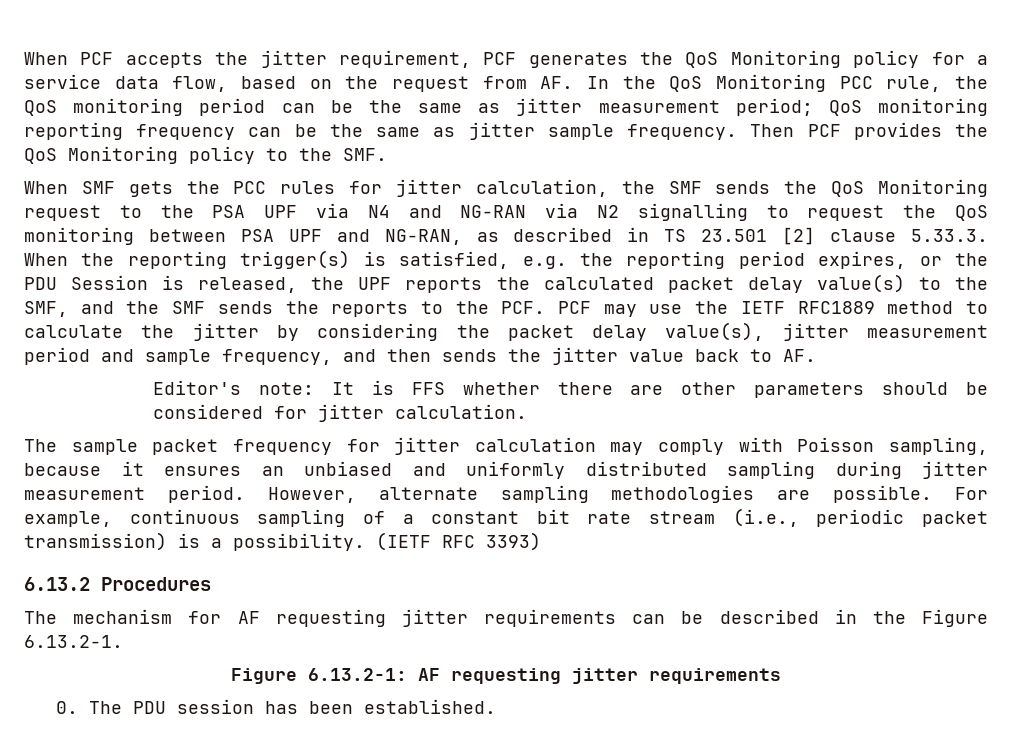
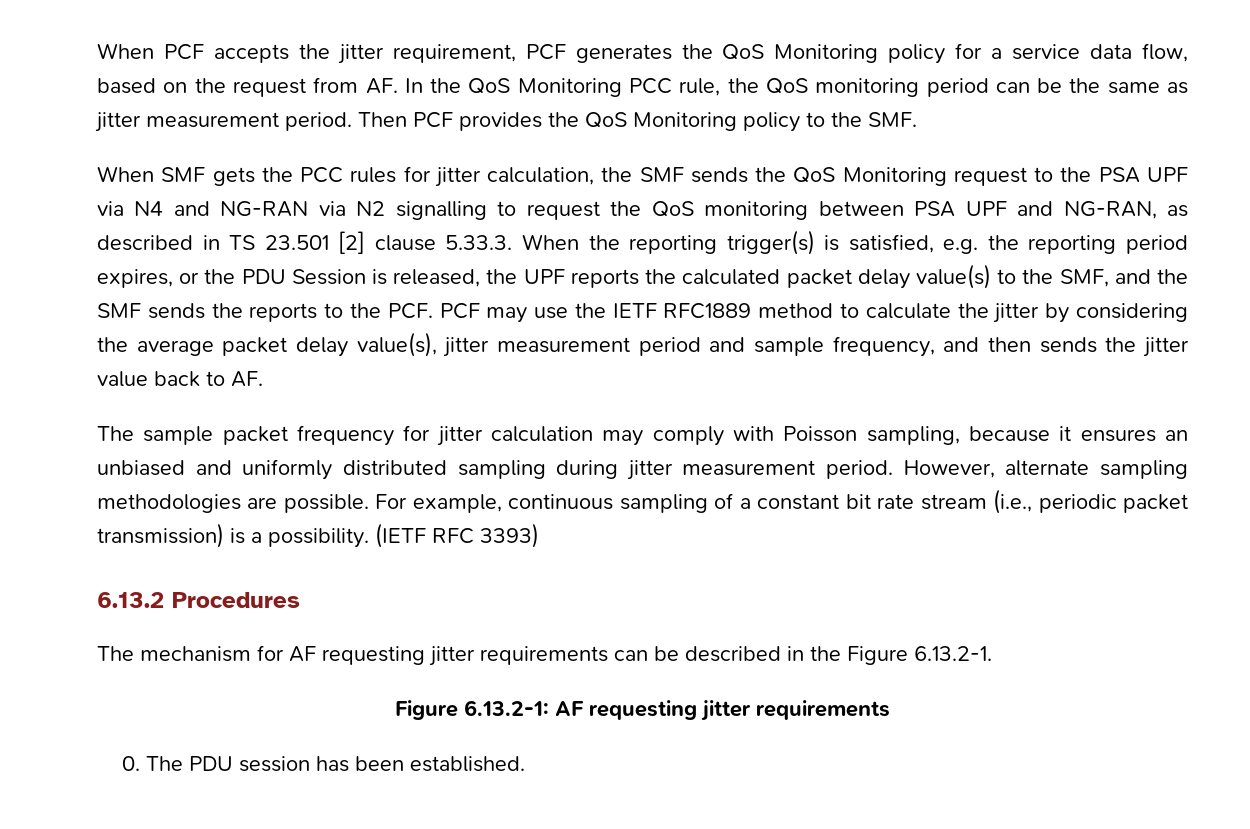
- When PCF accepts the jitter requirement, PCF generates the QoS Monitoring policy for a service data flow, based on the request from AF. In the QoS Monitoring PCC rule, the QoS monitoring period can be the same as jitter measurement period; QoS monitoring reporting frequency can be the same as jitter sample frequency.
+ When PCF accepts the jitter requirement, PCF generates the QoS Monitoring policy for a service data flow, based on the request from AF. In the QoS Monitoring PCC rule, the QoS monitoring period can be the same as jitter measurement period.
- When SMF gets the PCC rules for jitter calculation, the SMF sends the QoS Monitoring request to the PSA UPF via N4 and NG-RAN via N2 signalling to request the QoS monitoring between PSA UPF and NG-RAN, as described in TS 23.501 [2] clause 5.33.3. When the reporting trigger(s) is satisfied, e.g. the reporting period expires, or the PDU Session is released, the UPF reports the calculated packet delay value(s) to the SMF, and the SMF sends the reports to the PCF. PCF may use the IETF RFC1889 method to calculate the jitter by considering the packet delay value(s), jitter measurement period and sample frequency, and then sends the jitter value back to AF.
+ When SMF gets the PCC rules for jitter calculation, the SMF sends the QoS Monitoring request to the PSA UPF via N4 and NG-RAN via N2 signalling to request the QoS monitoring between PSA UPF and NG-RAN, as described in TS 23.501 [2] clause 5.33.3. When the reporting trigger(s) is satisfied, e.g. the reporting period expires, or the PDU Session is released, the UPF reports the calculated packet delay value(s) to the SMF, and the SMF sends the reports to the PCF. PCF may use the IETF RFC1889 method to calculate the jitter by considering the average packet delay value(s), jitter measurement period and sample frequency, and then sends the jitter value back to AF.
- Editor's note: It is FFS whether there are other parameters should be considered for jitter calculation.

